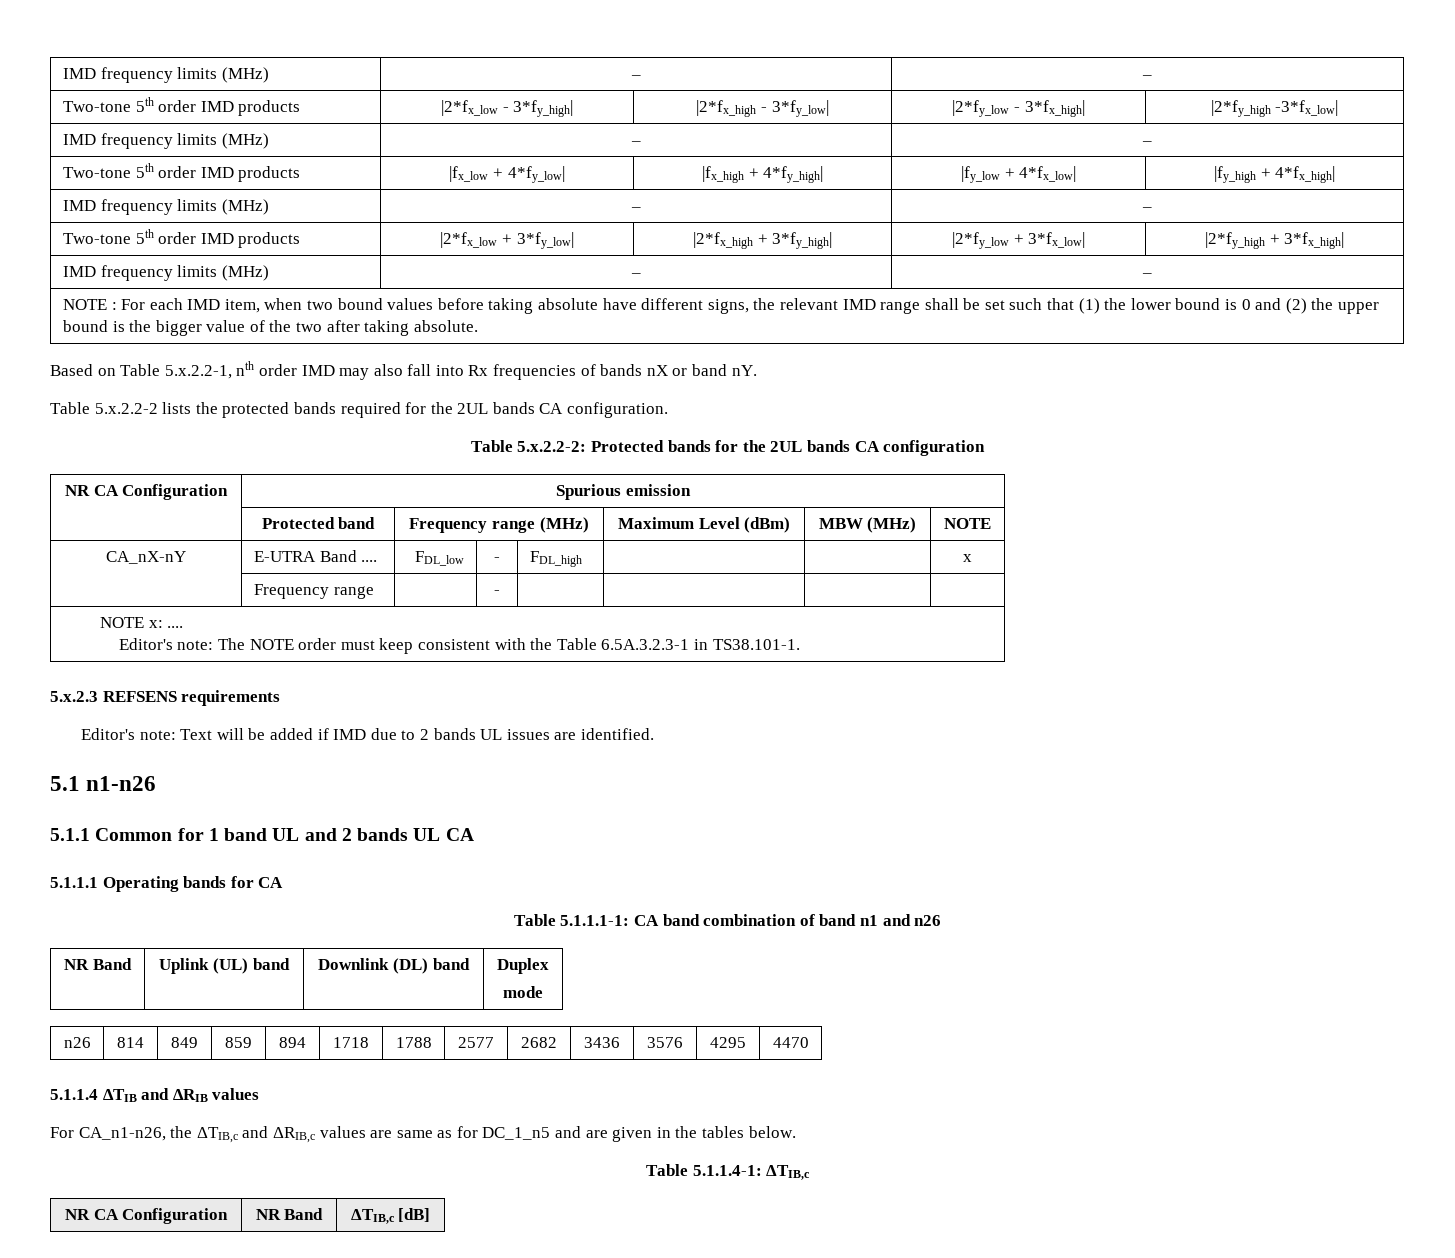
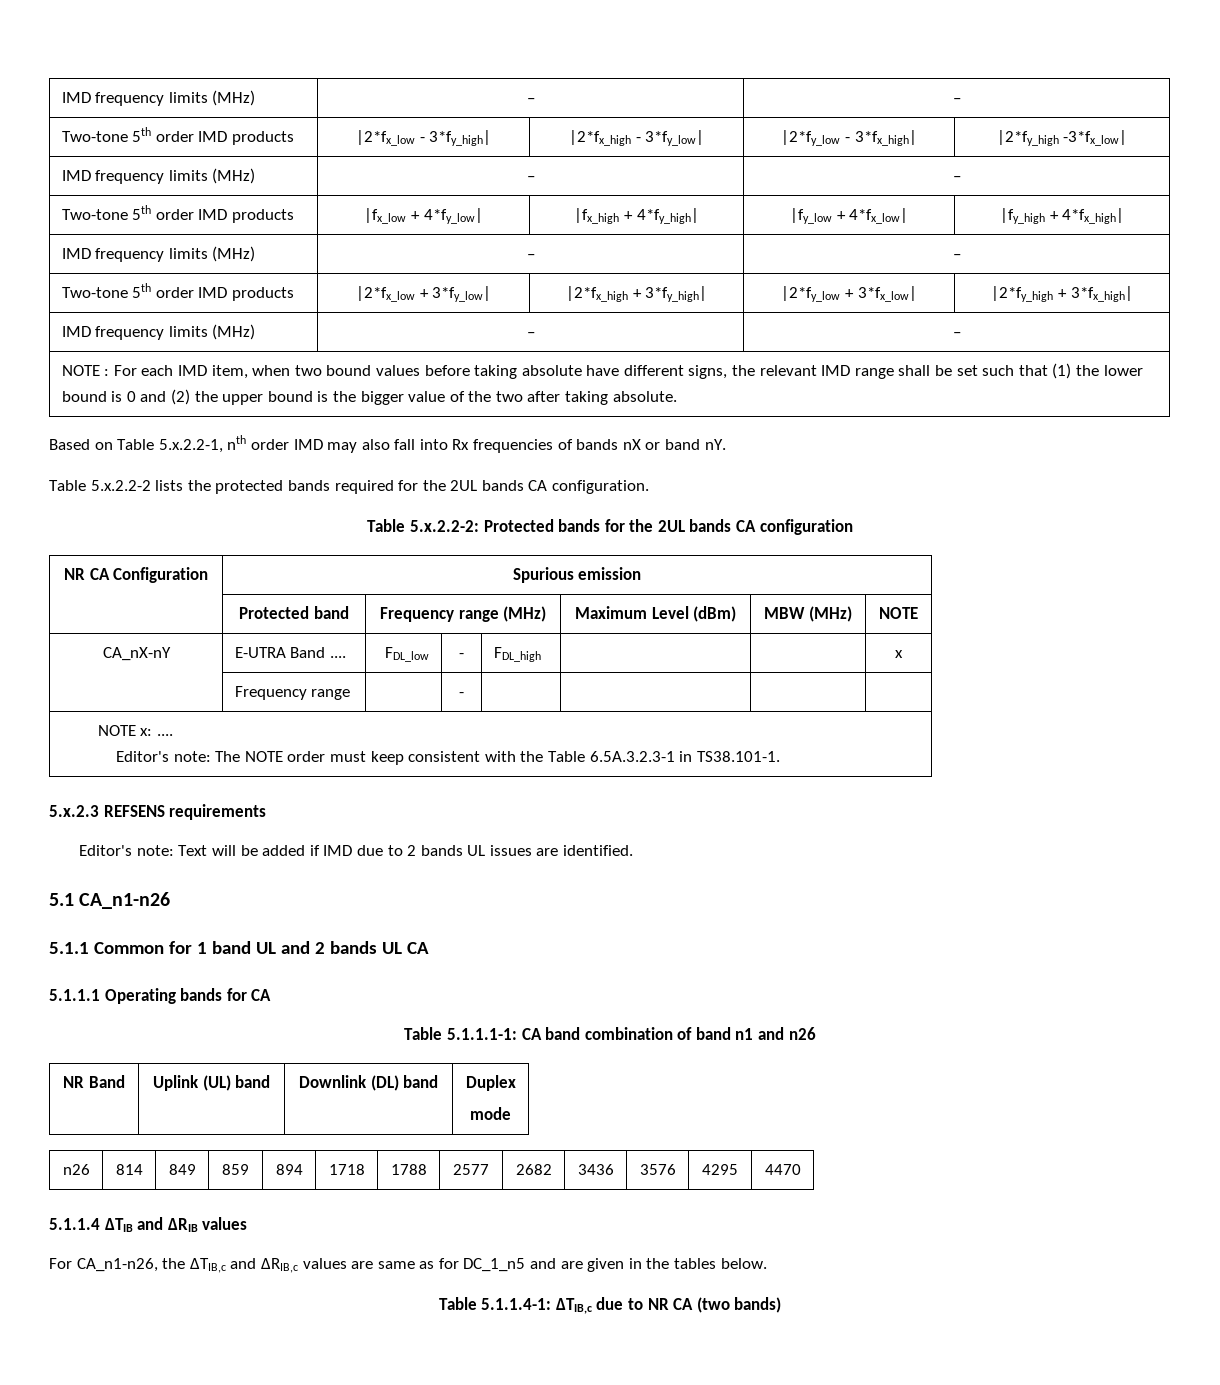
- 5.1 n1-n26
+ 5.1 CA_n1-n26
- Table 5.1.1.4-1: ΔTIB,c
- NR CA Configuration | NR Band | ΔTIB,c [dB]
+ Table 5.1.1.4-1: ΔTIB,c due to NR CA (two bands)

